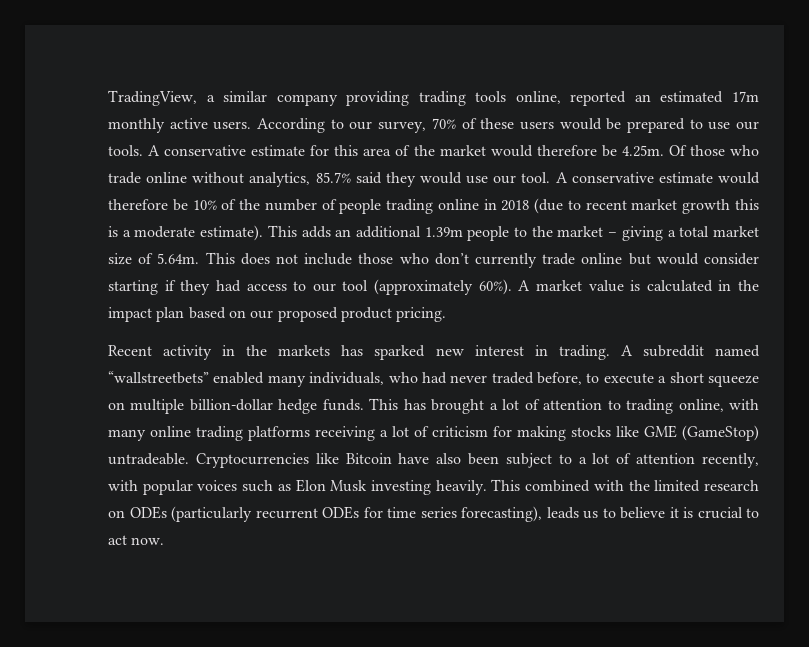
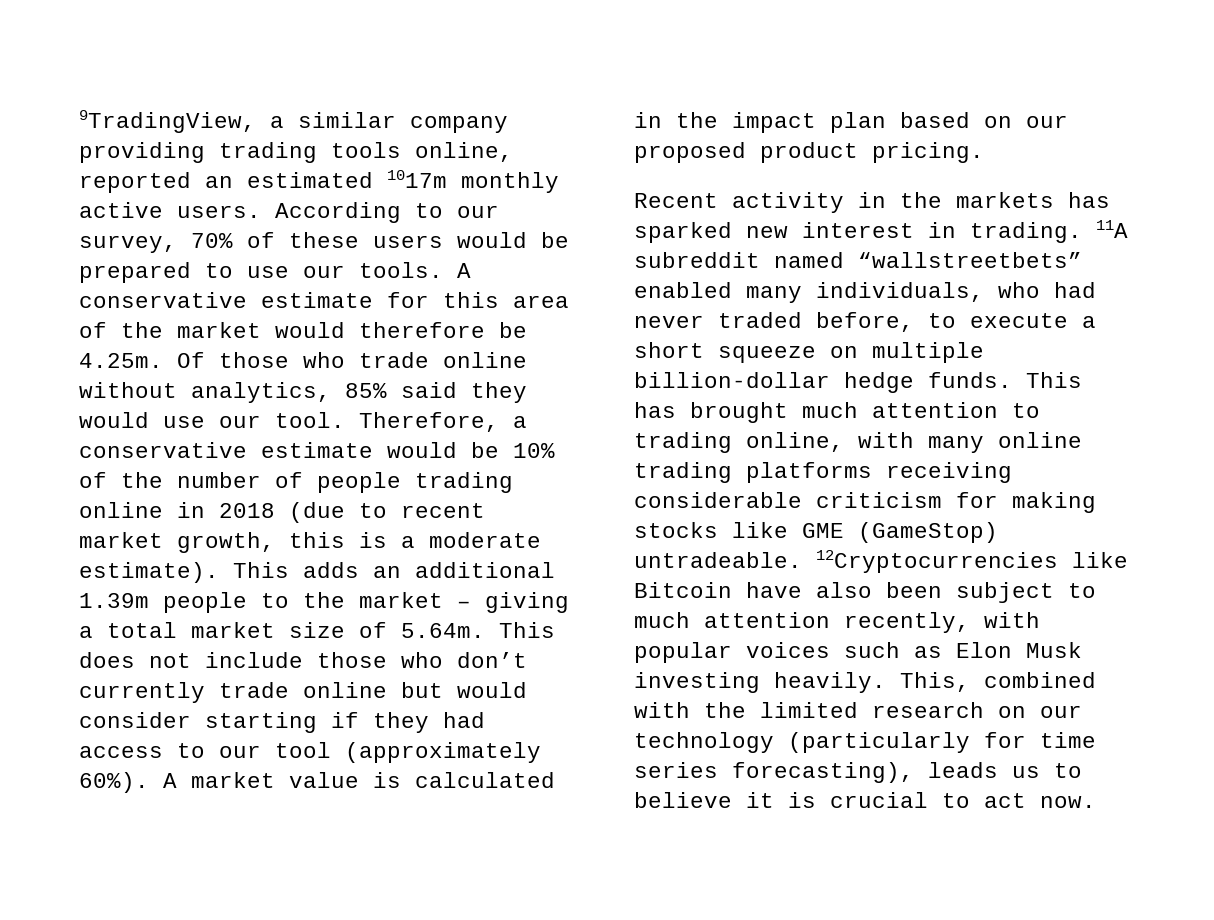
- TradingView, a similar company providing trading tools online, reported an estimated 17m monthly active users.
+ 9TradingView, a similar company providing trading tools online, reported an estimated 1017m monthly active users.
- A conservative estimate for this area of the market would therefore be 4.25m. Of those who trade online without analytics, 85.7% said they would use our tool.
+ A conservative estimate for this area of the market would therefore be 4.25m. Of those who trade online without analytics, 85% said they would use our tool.
- A conservative estimate would therefore be 10% of the number of people trading online in 2018 (due to recent market growth this is a moderate estimate).
+ Therefore, a conservative estimate would be 10% of the number of people trading online in 2018 (due to recent market growth, this is a moderate estimate).
- A subreddit named “wallstreetbets” enabled many individuals, who had never traded before, to execute a short squeeze on multiple billion-dollar hedge funds.
+ 11A subreddit named “wallstreetbets” enabled many individuals, who had never traded before, to execute a short squeeze on multiple billion-dollar hedge funds.
- This has brought a lot of attention to trading online, with many online trading platforms receiving a lot of criticism for making stocks like GME (GameStop) untradeable.
+ This has brought much attention to trading online, with many online trading platforms receiving considerable criticism for making stocks like GME (GameStop) untradeable.
- Cryptocurrencies like Bitcoin have also been subject to a lot of attention recently, with popular voices such as Elon Musk investing heavily.
+ 12Cryptocurrencies like Bitcoin have also been subject to much attention recently, with popular voices such as Elon Musk investing heavily.
- This combined with the limited research on ODEs (particularly recurrent ODEs for time series forecasting), leads us to believe it is crucial to act now.
+ This, combined with the limited research on our technology (particularly for time series forecasting), leads us to believe it is crucial to act now.

